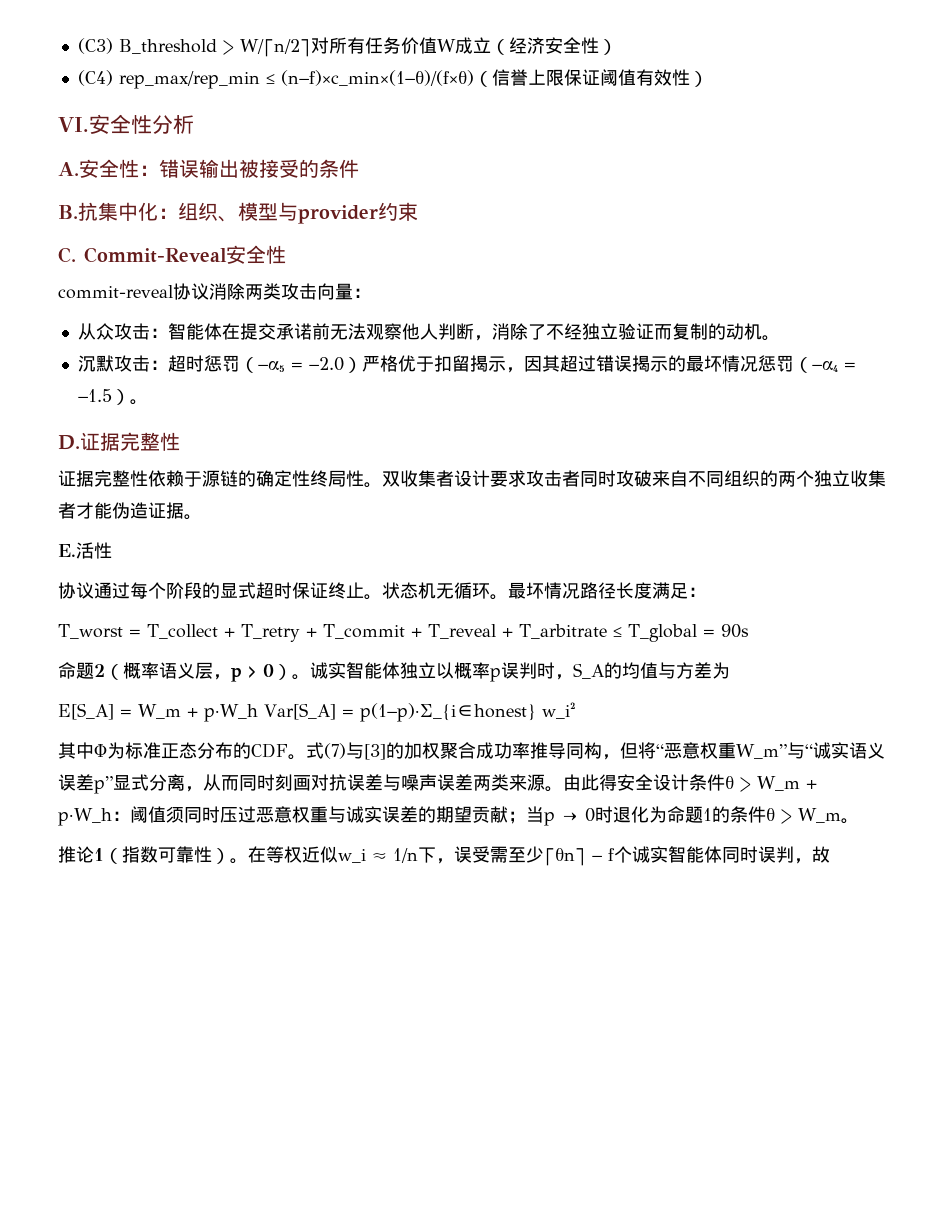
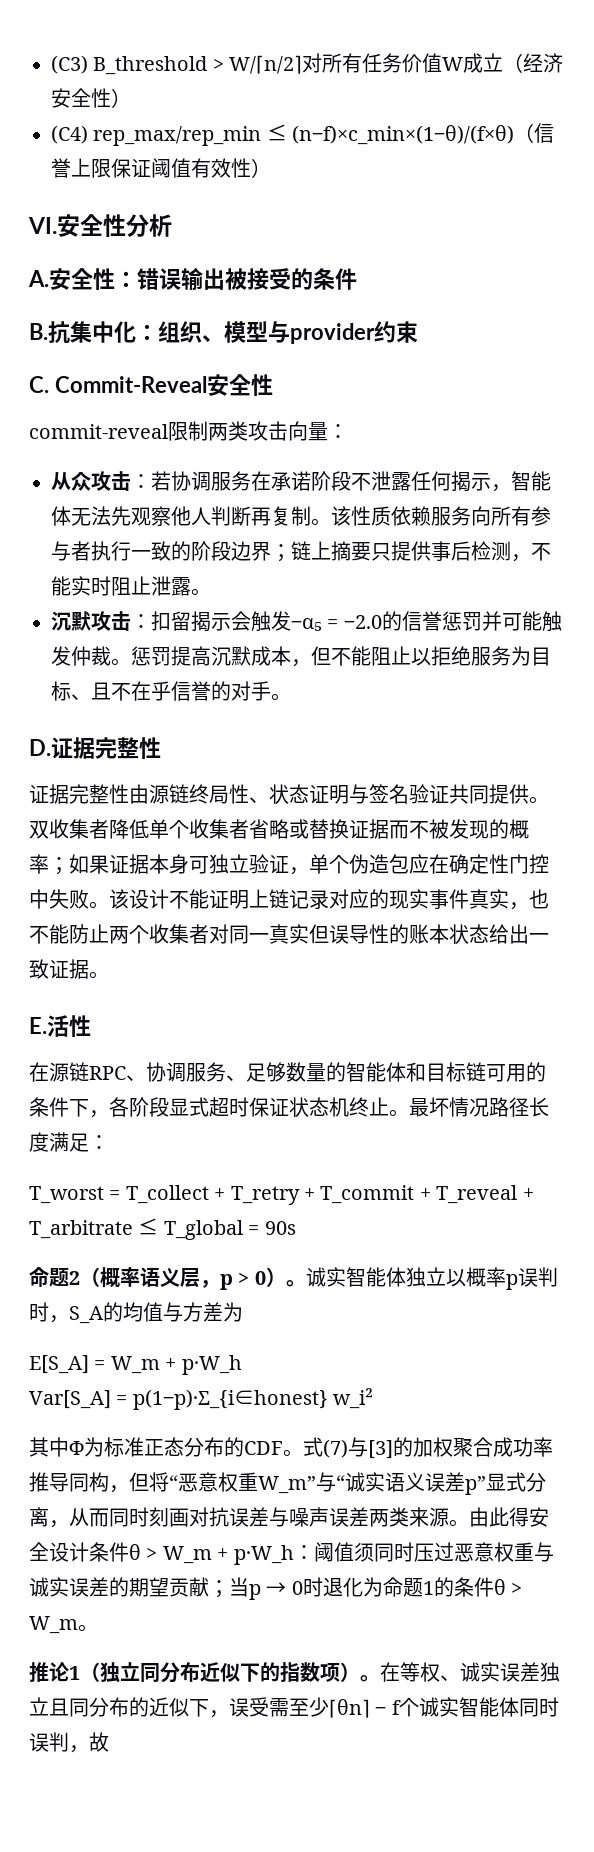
- commit-reveal协议消除两类攻击向量：
+ commit-reveal限制两类攻击向量：
- 从众攻击：智能体在提交承诺前无法观察他人判断，消除了不经独立验证而复制的动机。
- 沉默攻击：超时惩罚（−α₅ = −2.0）严格优于扣留揭示，因其超过错误揭示的最坏情况惩罚（−α₄ = −1.5）。
+ 从众攻击：若协调服务在承诺阶段不泄露任何揭示，智能体无法先观察他人判断再复制。该性质依赖服务向所有参与者执行一致的阶段边界；链上摘要只提供事后检测，不能实时阻止泄露。
+ 沉默攻击：扣留揭示会触发−α₅ = −2.0的信誉惩罚并可能触发仲裁。惩罚提高沉默成本，但不能阻止以拒绝服务为目标、且不在乎信誉的对手。
- 证据完整性依赖于源链的确定性终局性。双收集者设计要求攻击者同时攻破来自不同组织的两个独立收集者才能伪造证据。
+ 证据完整性由源链终局性、状态证明与签名验证共同提供。双收集者降低单个收集者省略或替换证据而不被发现的概率；如果证据本身可独立验证，单个伪造包应在确定性门控中失败。该设计不能证明上链记录对应的现实事件真实，也不能防止两个收集者对同一真实但误导性的账本状态给出一致证据。
  E.活性
- 协议通过每个阶段的显式超时保证终止。状态机无循环。
+ 在源链RPC、协调服务、足够数量的智能体和目标链可用的条件下，各阶段显式超时保证状态机终止。
- E[S_A] = W_m + p·W_h Var[S_A] = p(1−p)·Σ_{i∈honest} w_i²
+ E[S_A] = W_m + p·W_h
+ Var[S_A] = p(1−p)·Σ_{i∈honest} w_i²
- 推论1（指数可靠性）。在等权近似w_i ≈ 1/n下，误受需至少⌈θn⌉ − f个诚实智能体同时误判，故
+ 推论1（独立同分布近似下的指数项）。在等权、诚实误差独立且同分布的近似下，误受需至少⌈θn⌉ − f个诚实智能体同时误判，故

